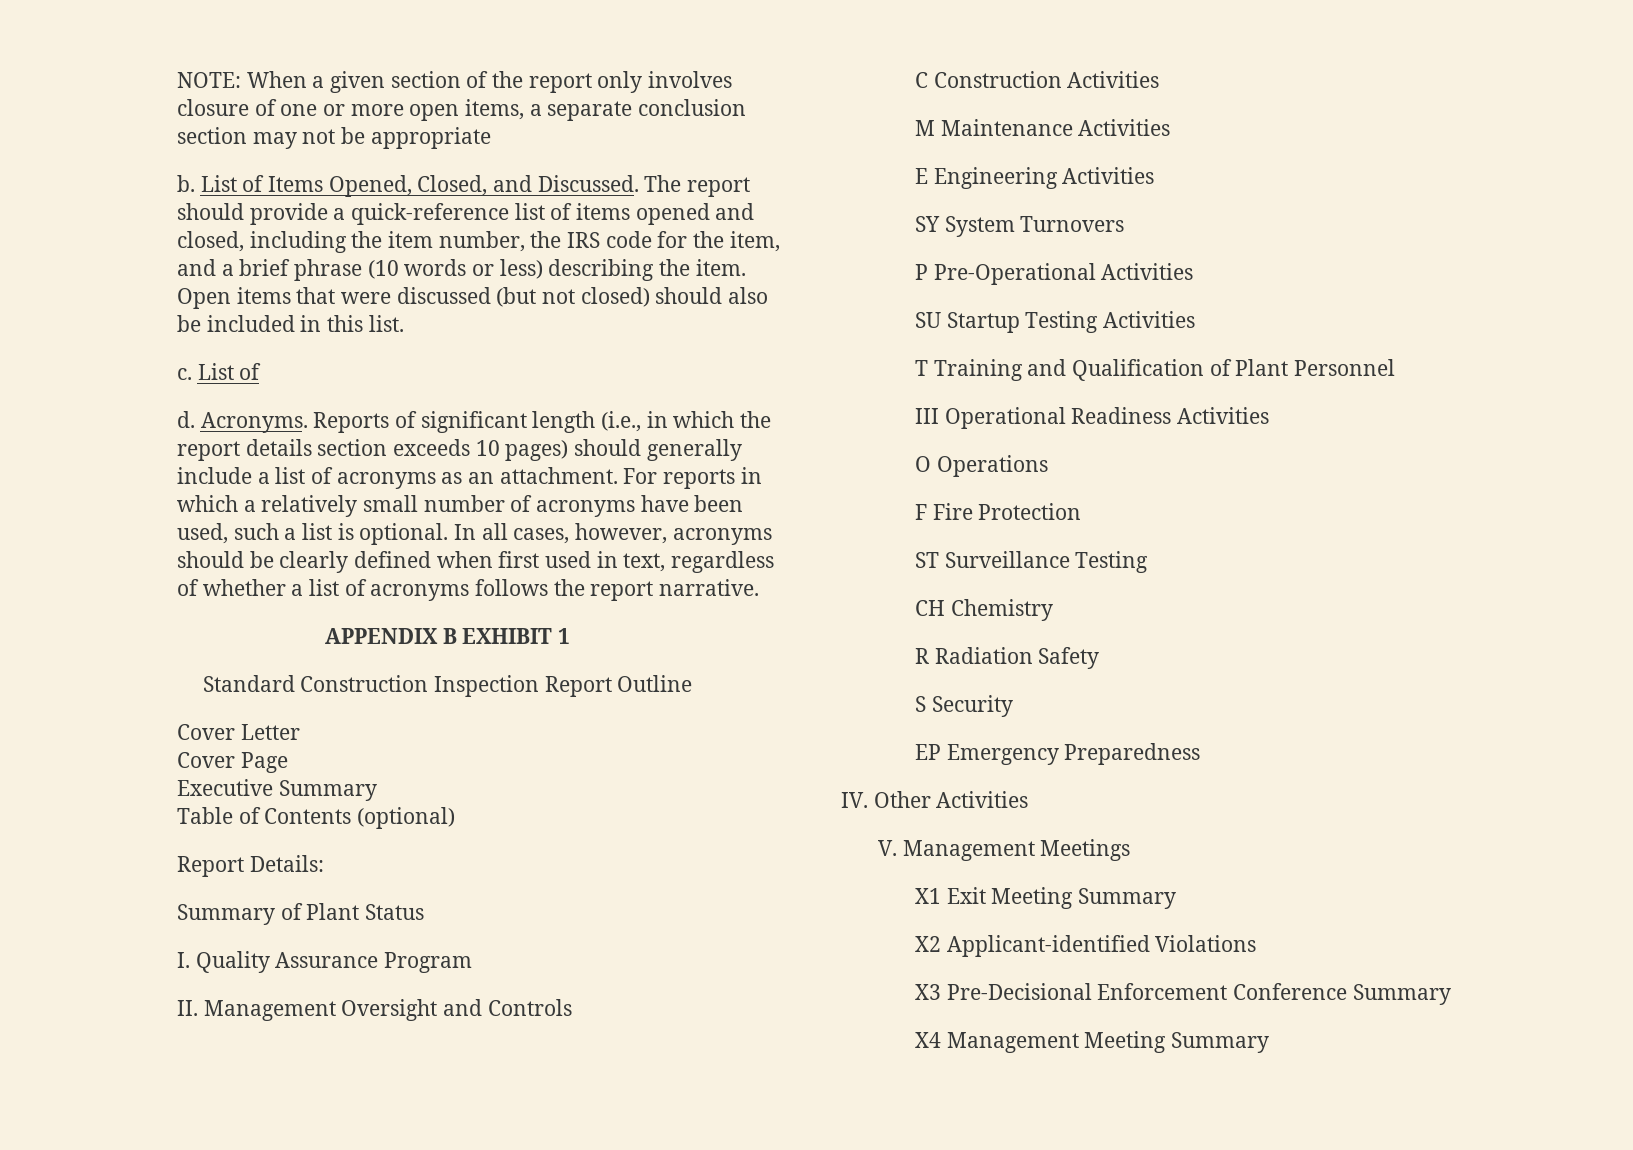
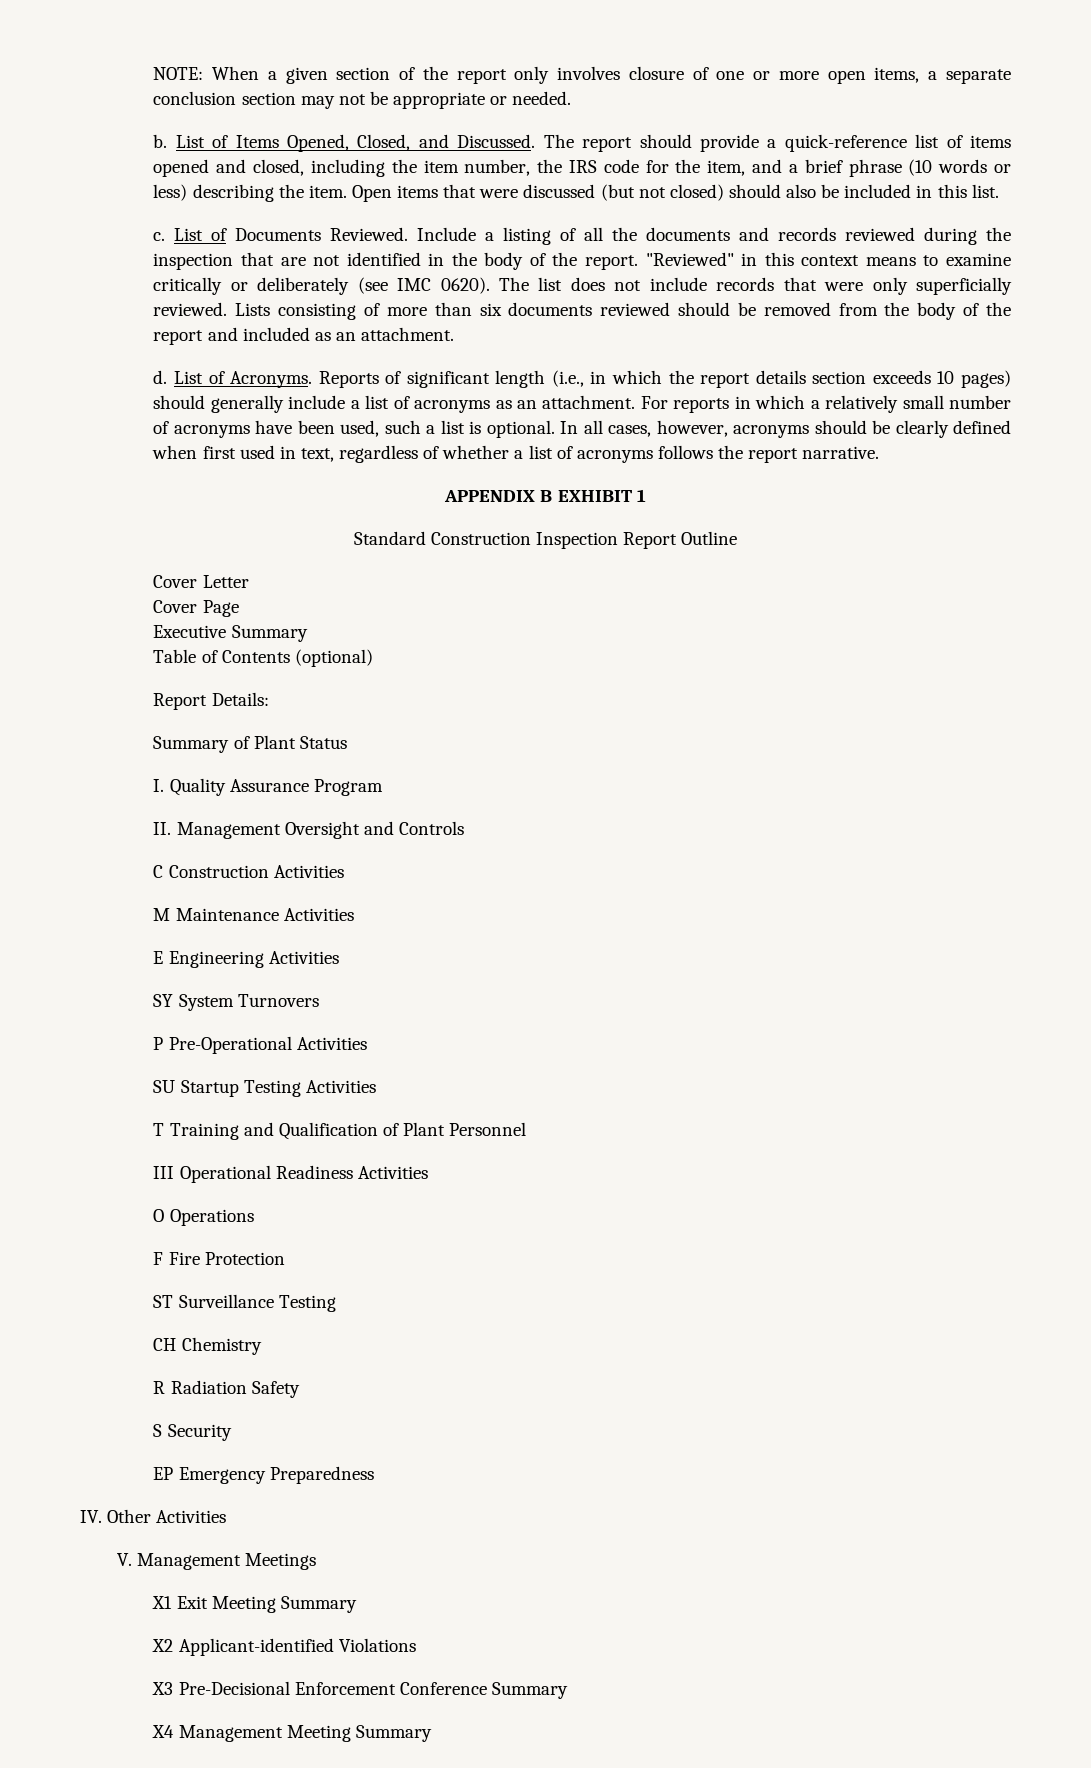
- NOTE: When a given section of the report only involves closure of one or more open items, a separate conclusion section may not be appropriate
+ NOTE: When a given section of the report only involves closure of one or more open items, a separate conclusion section may not be appropriate or needed.
- c. List of
+ c. List of Documents Reviewed. Include a listing of all the documents and records reviewed during the inspection that are not identified in the body of the report. "Reviewed" in this context means to examine critically or deliberately (see IMC 0620). The list does not include records that were only superficially reviewed. Lists consisting of more than six documents reviewed should be removed from the body of the report and included as an attachment.
- Acronyms.
+ List of Acronyms.

